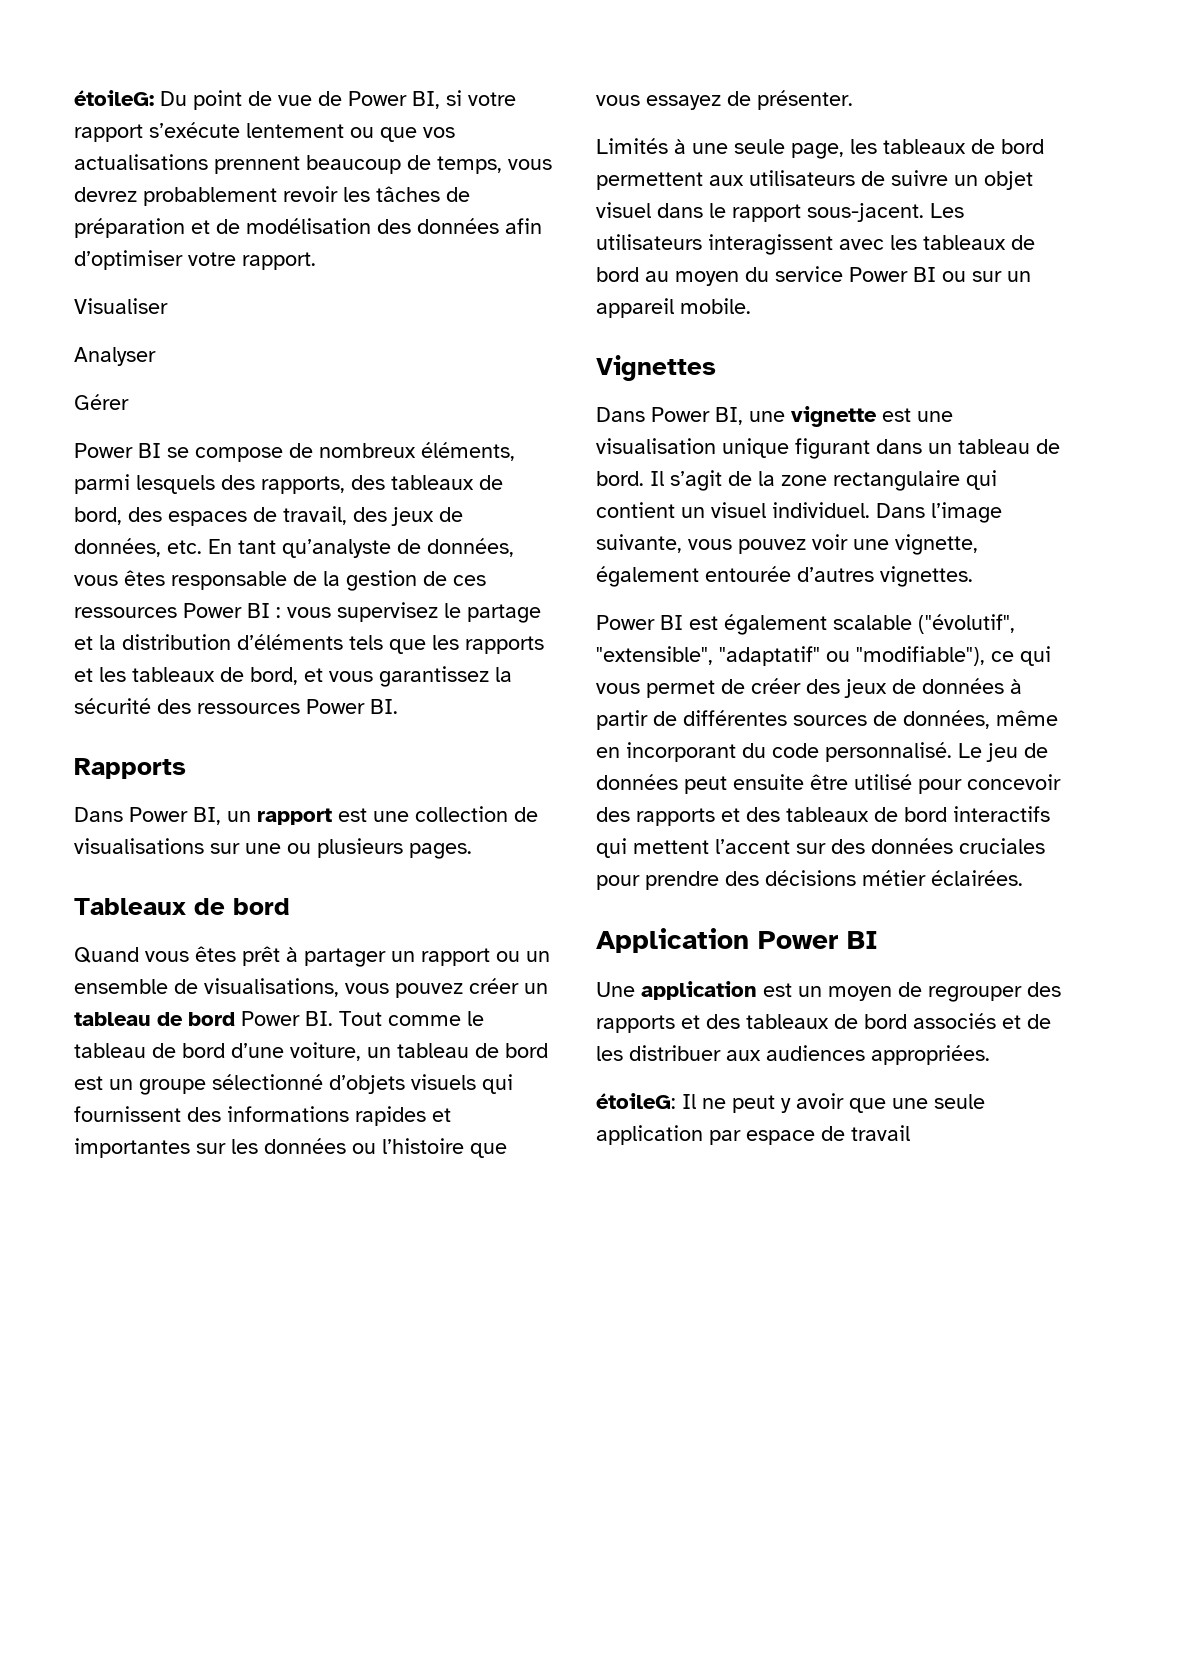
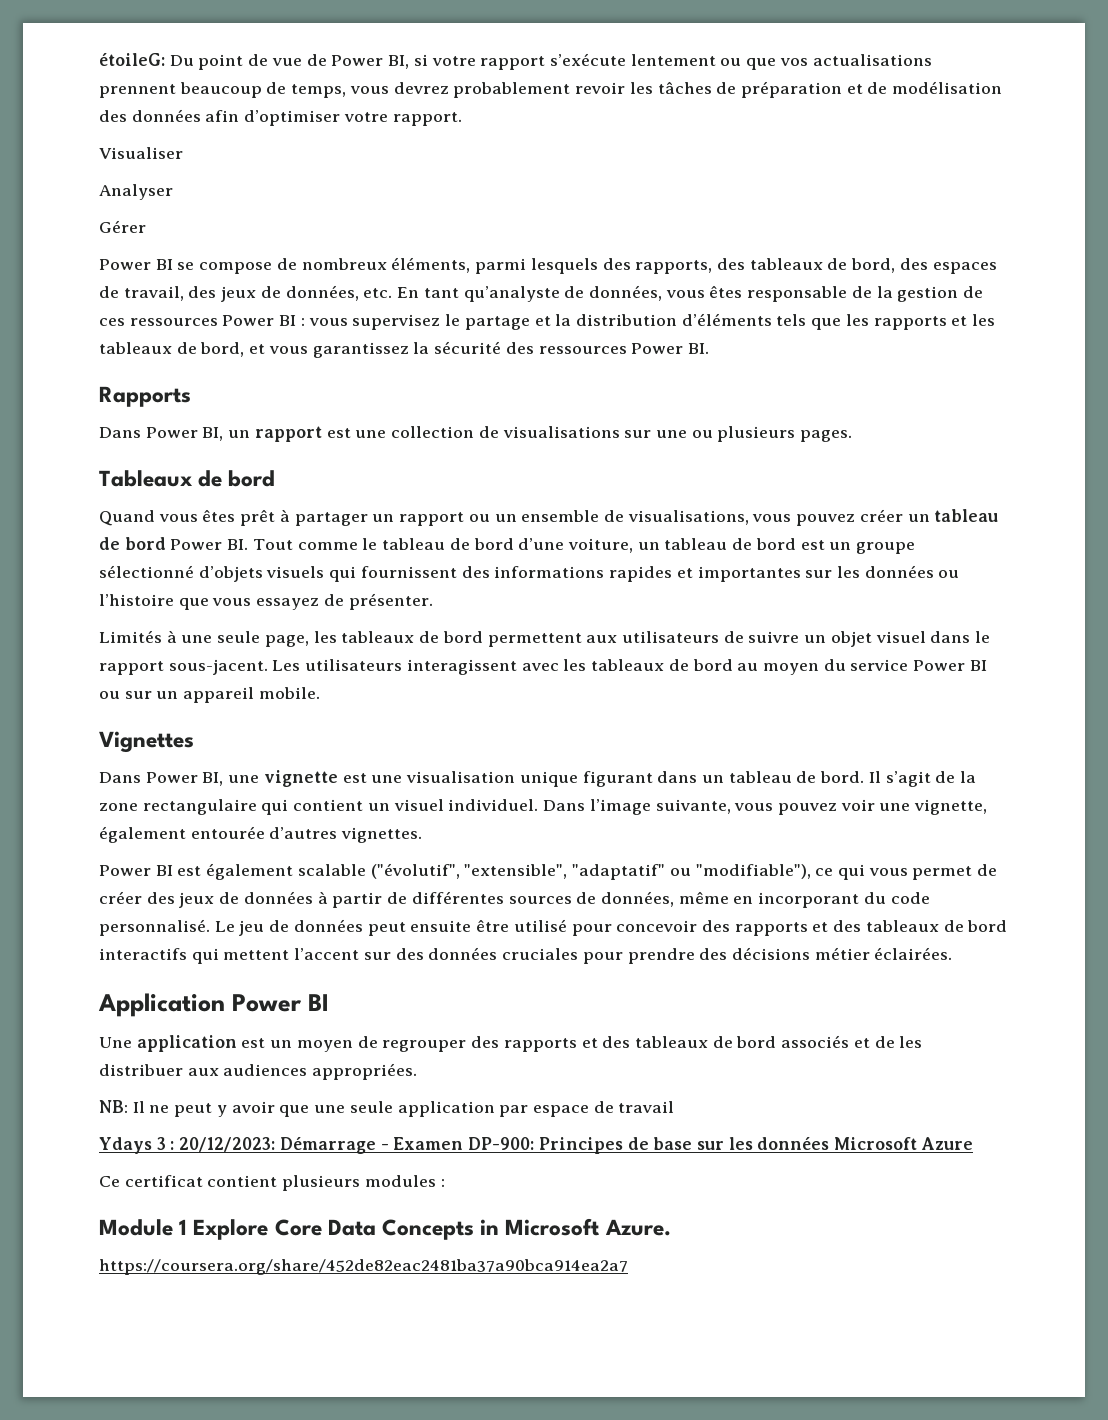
- étoileG: Il ne peut y avoir que une seule application par espace de travail
+ NB: Il ne peut y avoir que une seule application par espace de travail
+ Ydays 3 : 20/12/2023: Démarrage - Examen DP-900: Principes de base sur les données Microsoft Azure
+ Ce certificat contient plusieurs modules :
+ Module 1 Explore Core Data Concepts in Microsoft Azure.
+ https://coursera.org/share/452de82eac2481ba37a90bca914ea2a7

